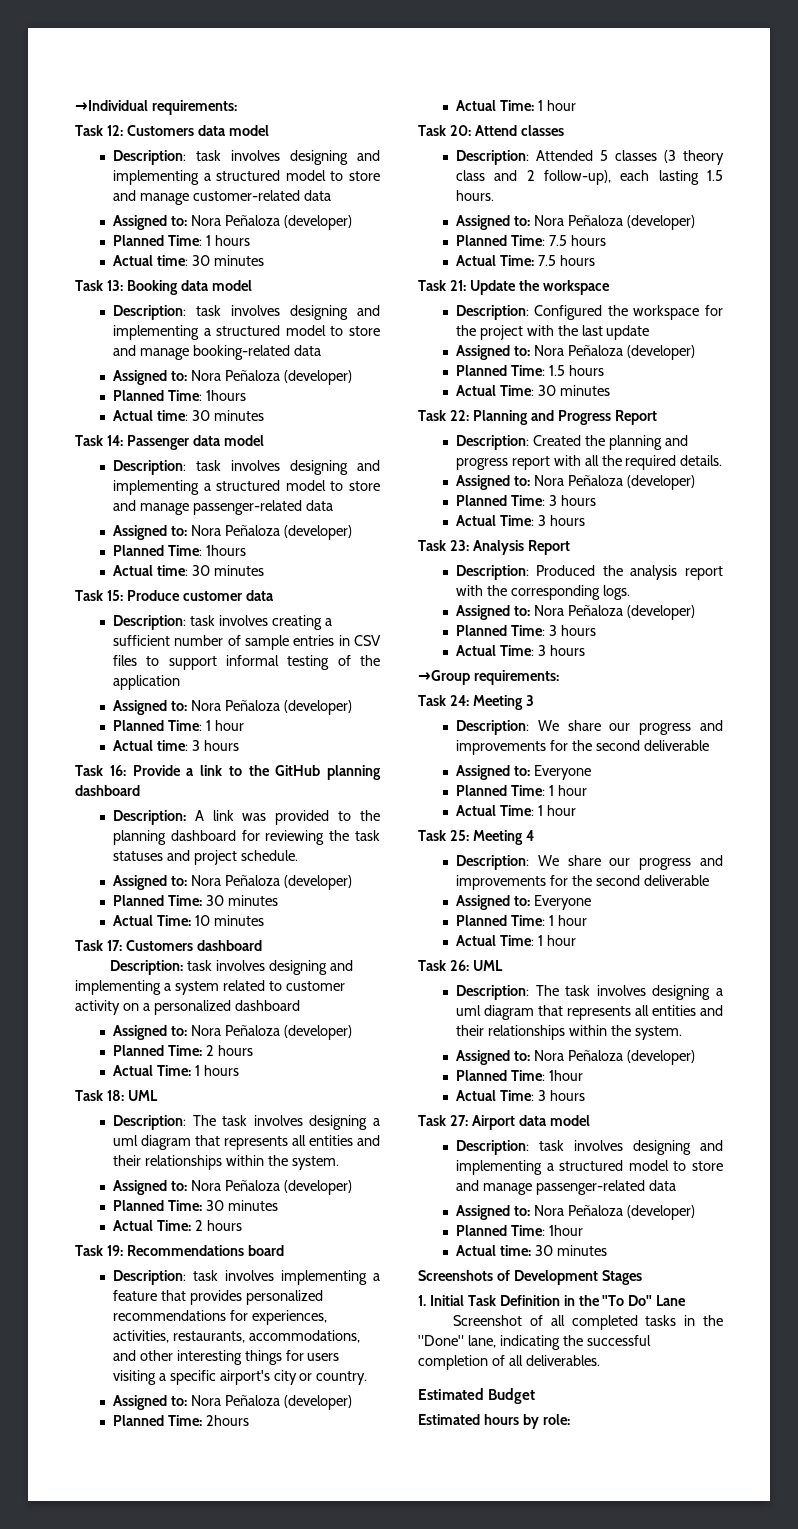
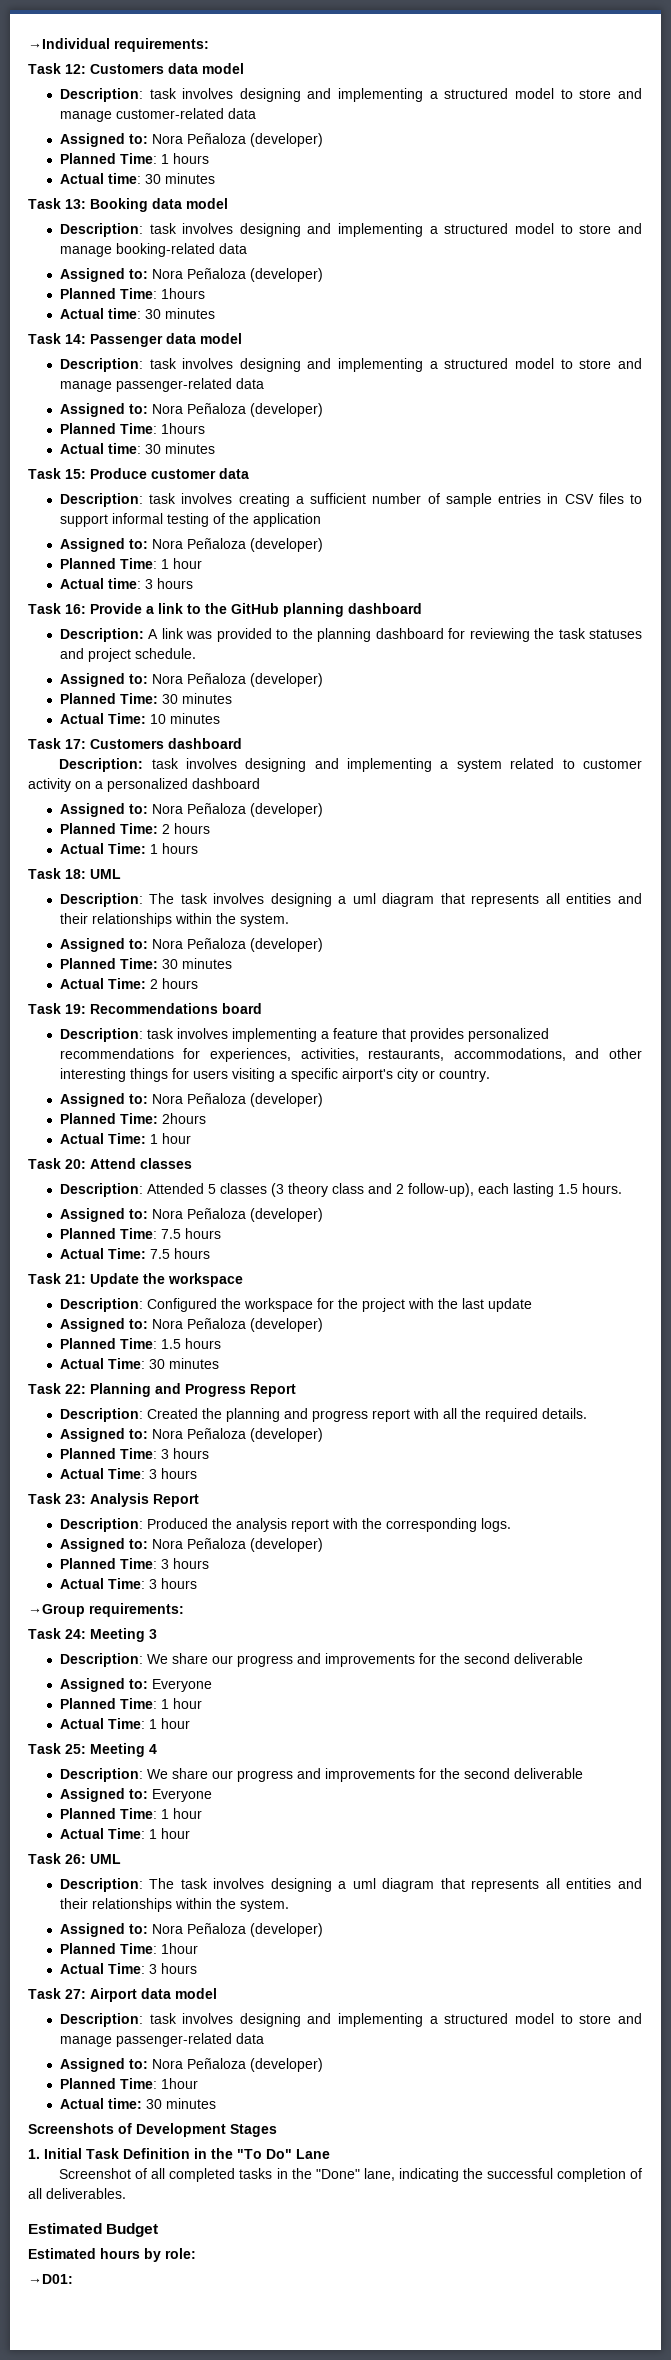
+ →D01:

